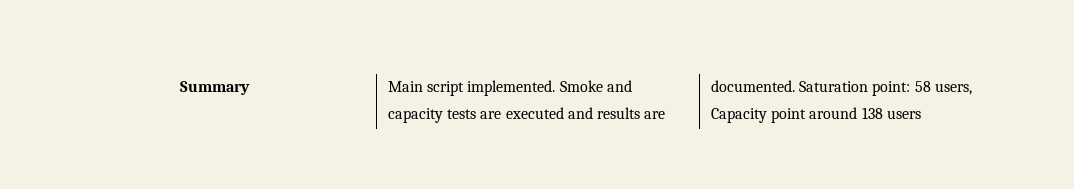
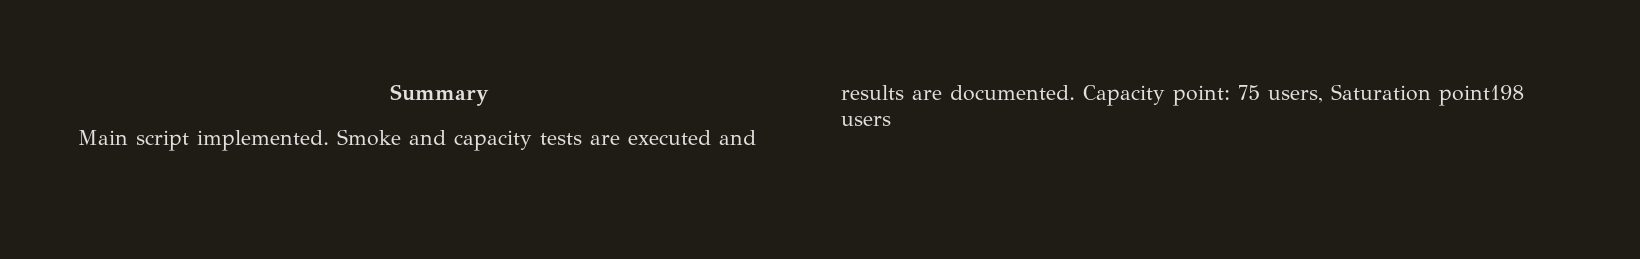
- Saturation point: 58 users, Capacity point around 138 users
+ Capacity point: 75 users, Saturation point198 users

